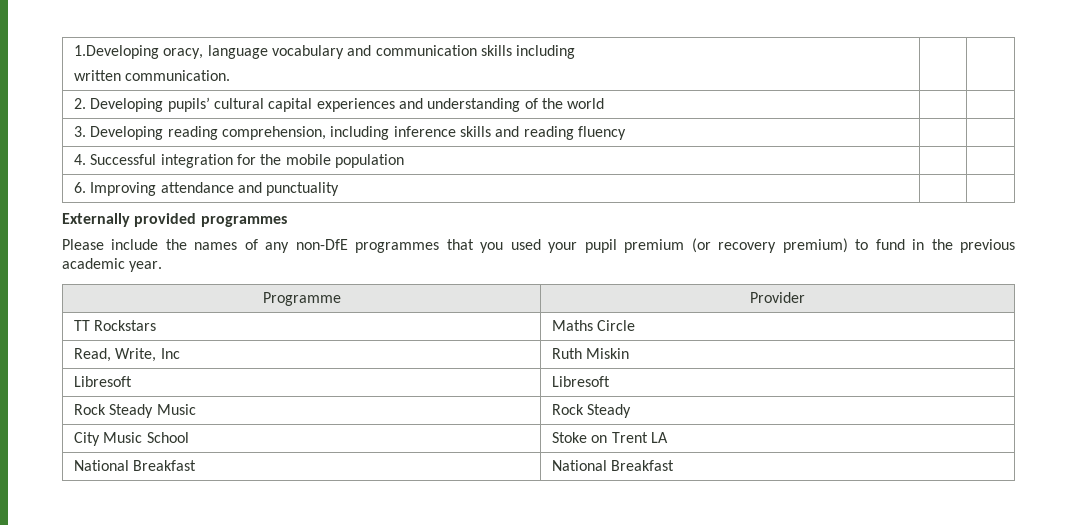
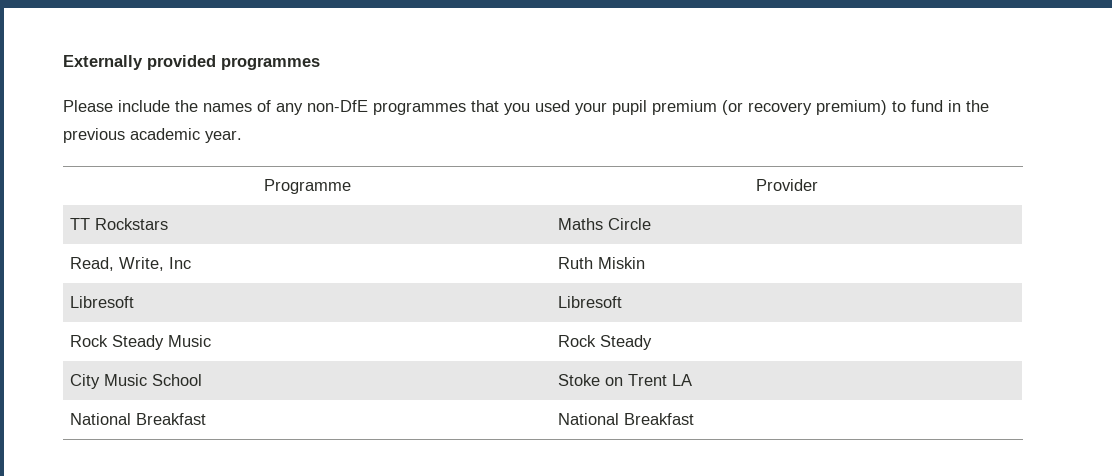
- 1.Developing oracy, language vocabulary and communication skills including
- written communication. | |
- 2. Developing pupils’ cultural capital experiences and understanding of the world | |
- 3. Developing reading comprehension, including inference skills and reading fluency | |
- 4. Successful integration for the mobile population | |
- 6. Improving attendance and punctuality | |

